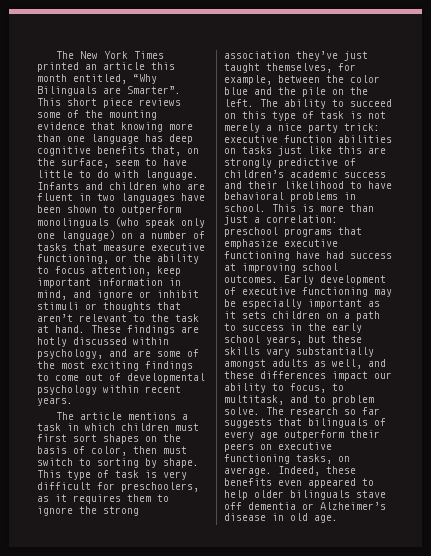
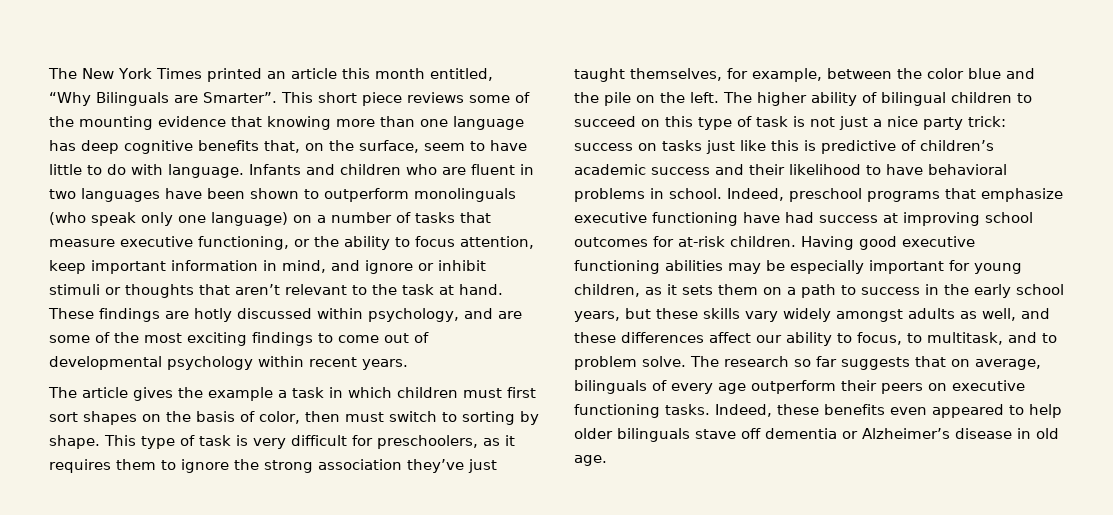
- The article mentions a task in which children must first sort shapes on the basis of color, then must switch to sorting by shape.
+ The article gives the example a task in which children must first sort shapes on the basis of color, then must switch to sorting by shape.
- The ability to succeed on this type of task is not merely a nice party trick: executive function abilities on tasks just like this are strongly predictive of children’s academic success and their likelihood to have behavioral problems in school.
+ The higher ability of bilingual children to succeed on this type of task is not just a nice party trick: success on tasks just like this is predictive of children’s academic success and their likelihood to have behavioral problems in school.
- This is more than just a correlation: preschool programs that emphasize executive functioning have had success at improving school outcomes. Early development of executive functioning may be especially important as it sets children on a path to success in the early school years, but these skills vary substantially amongst adults as well, and these differences impact our ability to focus, to multitask, and to problem solve.
+ Indeed, preschool programs that emphasize executive functioning have had success at improving school outcomes for at-risk children. Having good executive functioning abilities may be especially important for young children, as it sets them on a path to success in the early school years, but these skills vary widely amongst adults as well, and these differences affect our ability to focus, to multitask, and to problem solve.
- The research so far suggests that bilinguals of every age outperform their peers on executive functioning tasks, on average.
+ The research so far suggests that on average, bilinguals of every age outperform their peers on executive functioning tasks.

